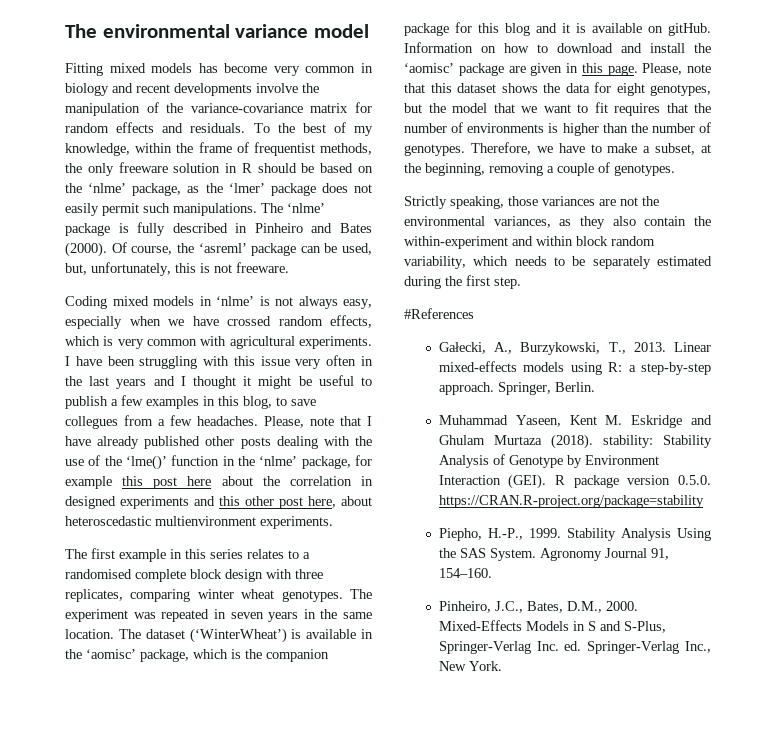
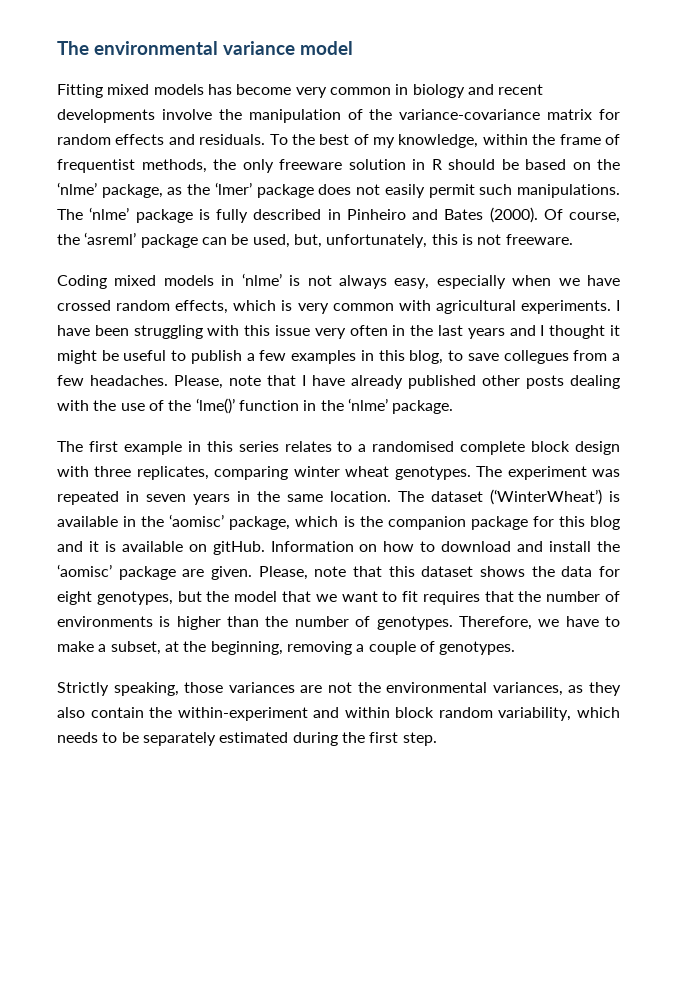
- Please, note that I have already published other posts dealing with the use of the ‘lme()’ function in the ‘nlme’ package, for example this post here about the correlation in designed experiments and this other post here, about heteroscedastic multienvironment experiments.
+ Please, note that I have already published other posts dealing with the use of the ‘lme()’ function in the ‘nlme’ package.
- Information on how to download and install the ‘aomisc’ package are given in this page.
+ Information on how to download and install the ‘aomisc’ package are given.
- #References
- Gałecki, A., Burzykowski, T., 2013. Linear mixed-effects models using R: a step-by-step approach. Springer, Berlin.
- Muhammad Yaseen, Kent M. Eskridge and Ghulam Murtaza (2018). stability: Stability Analysis of Genotype by Environment Interaction (GEI). R package version 0.5.0. https://CRAN.R-project.org/package=stability
- Piepho, H.-P., 1999. Stability Analysis Using the SAS System. Agronomy Journal 91, 154–160.
- Pinheiro, J.C., Bates, D.M., 2000. Mixed-Effects Models in S and S-Plus, Springer-Verlag Inc. ed. Springer-Verlag Inc., New York.

